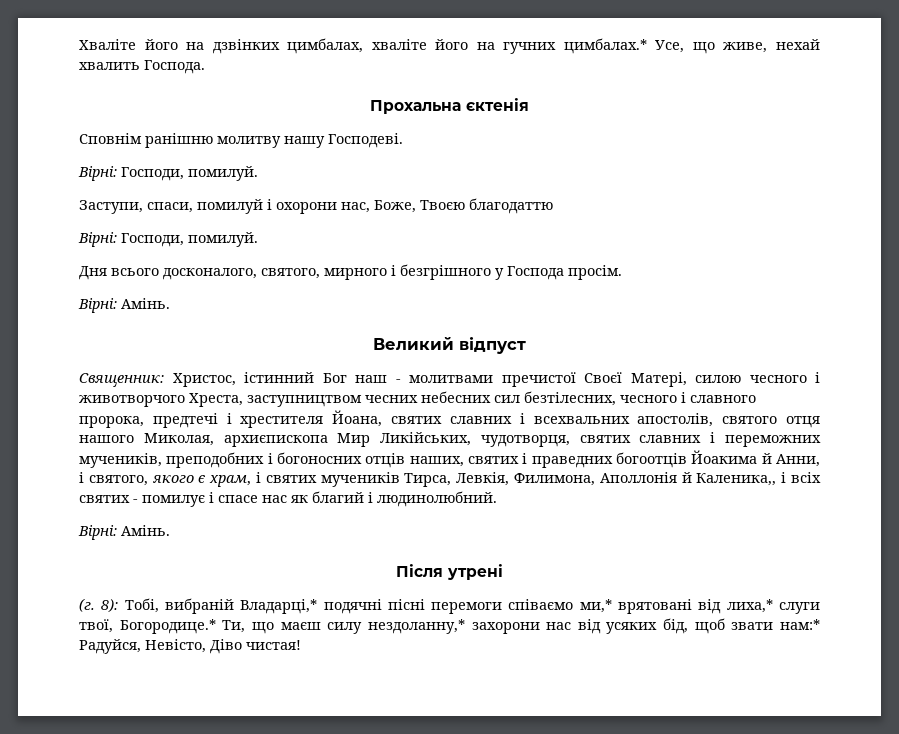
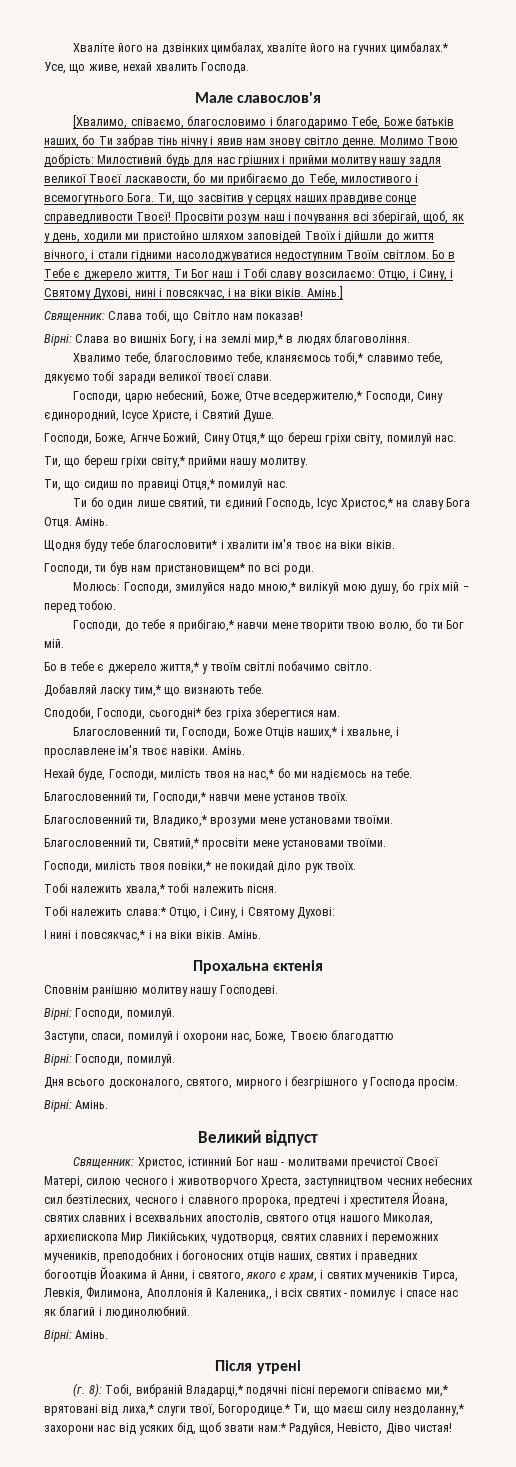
+ Мале славослов'я
+ [Хвалимо, співаємо, благословимо і благодаримо Тебе, Боже батьків наших, бо Ти забрав тінь нічну і явив нам знову світло денне. Молимо Твою добрість: Милостивий будь для нас грішних і прийми молитву нашу задля великої Твоєї ласкавости, бо ми прибігаємо до Тебе, милостивого і всемогутнього Бога. Ти, що засвітив у серцях наших правдиве сонце справедливости Твоєї! Просвіти розум наш і почування всі зберігай, щоб, як у день, ходили ми пристойно шляхом заповідей Твоїх і дійшли до життя вічного, і стали гідними насолоджуватися недоступним Твоїм світлом. Бо в Тебе є джерело життя, Ти Бог наш і Тобі славу возсилаємо: Отцю, і Сину, і Святому Духові, нині і повсякчас, і на віки віків. Амінь.]
+ Священник: Слава тобі, що Світло нам показав!
+ Вірні: Слава во вишніх Богу, і на землі мир,* в людях благовоління.
+ Хвалимо тебе, благословимо тебе, кланяємось тобі,* славимо тебе, дякуємо тобі заради великої твоєї слави.
+ Господи, царю небесний, Боже, Отче вседержителю,* Господи, Сину єдинородний, Ісусе Христе, і Святий Душе.
+ Господи, Боже, Агнче Божий, Сину Отця,* що береш гріхи світу, помилуй нас.
+ Ти, що береш гріхи світу,* прийми нашу молитву.
+ Ти, що сидиш по правиці Отця,* помилуй нас.
+ Ти бо один лише святий, ти єдиний Господь, Ісус Христос,* на славу Бога Отця. Амінь.
+ Щодня буду тебе благословити* і хвалити ім'я твоє на віки віків.
+ Господи, ти був нам пристановищем* по всі роди.
+ Молюсь: Господи, змилуйся надо мною,* вилікуй мою душу, бо гріх мій − перед тобою.
+ Господи, до тебе я прибігаю,* навчи мене творити твою волю, бо ти Бог мій.
+ Бо в тебе є джерело життя,* у твоїм світлі побачимо світло.
+ Добавляй ласку тим,* що визнають тебе.
+ Сподоби, Господи, сьогодні* без гріха зберегтися нам.
+ Благословенний ти, Господи, Боже Отців наших,* і хвальне, і прославлене ім'я твоє навіки. Амінь.
+ Нехай буде, Господи, милість твоя на нас,* бо ми надіємось на тебе.
+ Благословенний ти, Господи,* навчи мене установ твоїх.
+ Благословенний ти, Владико,* врозуми мене установами твоїми.
+ Благословенний ти, Святий,* просвіти мене установами твоїми.
+ Господи, милість твоя повіки,* не покидай діло рук твоїх.
+ Тобі належить хвала,* тобі належить пісня.
+ Тобі належить слава:* Отцю, і Сину, і Святому Духові:
+ І нині і повсякчас,* і на віки віків. Амінь.

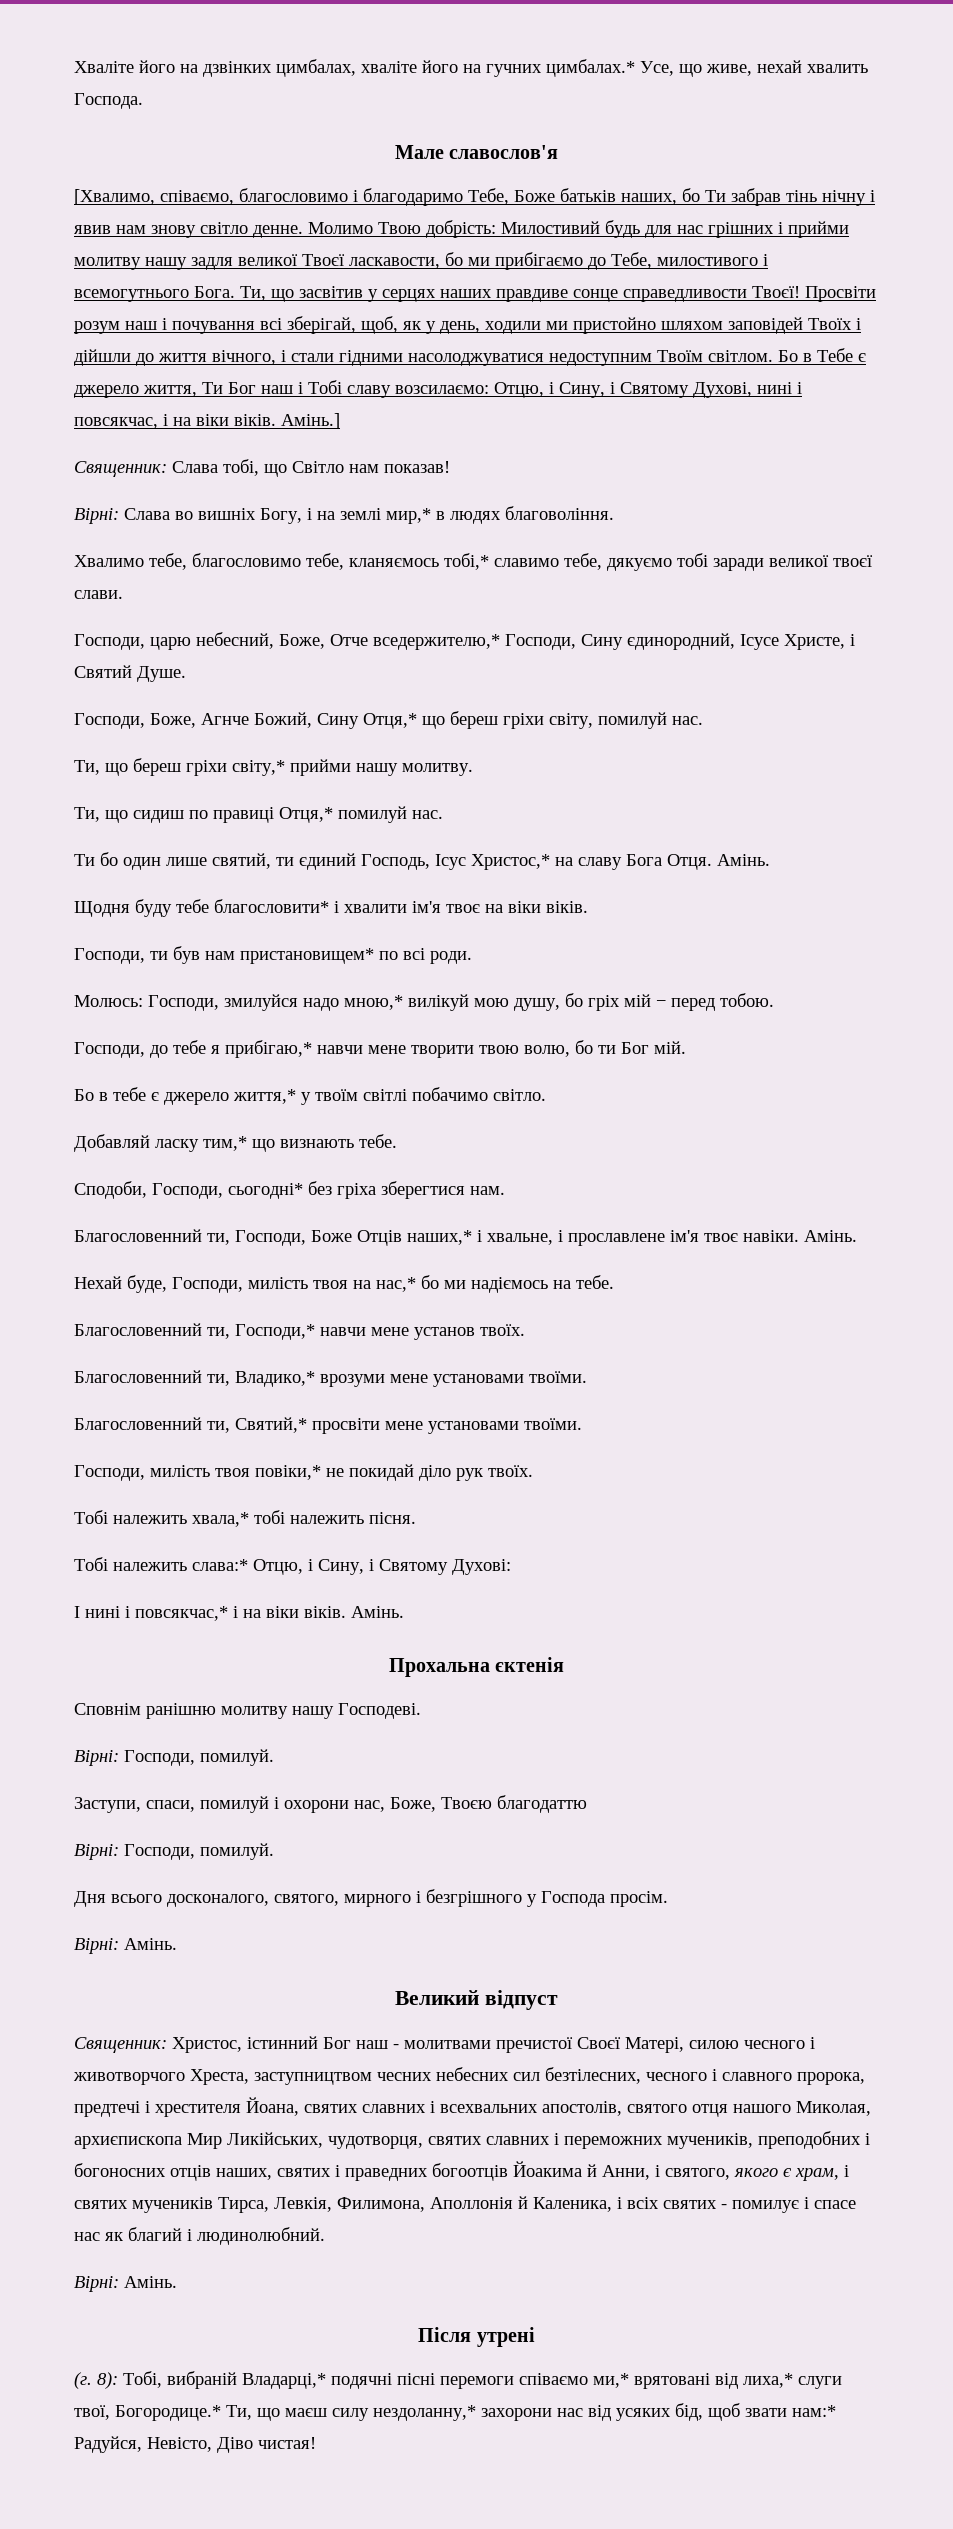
- Христос, істинний Бог наш - молитвами пречистої Своєї Матері, силою чесного і животворчого Хреста, заступництвом чесних небесних сил безтілесних, чесного і славного пророка, предтечі і хрестителя Йоана, святих славних і всехвальних апостолів, святого отця нашого Миколая, архиєпископа Мир Ликійських, чудотворця, святих славних і переможних мучеників, преподобних і богоносних отців наших, святих і праведних богоотців Йоакима й Анни, і святого, якого є храм, і святих мучеників Тирса, Левкія, Филимона, Аполлонія й Каленика,, і всіх святих - помилує і спасе нас як благий і людинолюбний.
+ Христос, істинний Бог наш - молитвами пречистої Своєї Матері, силою чесного і животворчого Хреста, заступництвом чесних небесних сил безтілесних, чесного і славного пророка, предтечі і хрестителя Йоана, святих славних і всехвальних апостолів, святого отця нашого Миколая, архиєпископа Мир Ликійських, чудотворця, святих славних і переможних мучеників, преподобних і богоносних отців наших, святих і праведних богоотців Йоакима й Анни, і святого, якого є храм, і святих мучеників Тирса, Левкія, Филимона, Аполлонія й Каленика, і всіх святих - помилує і спасе нас як благий і людинолюбний.

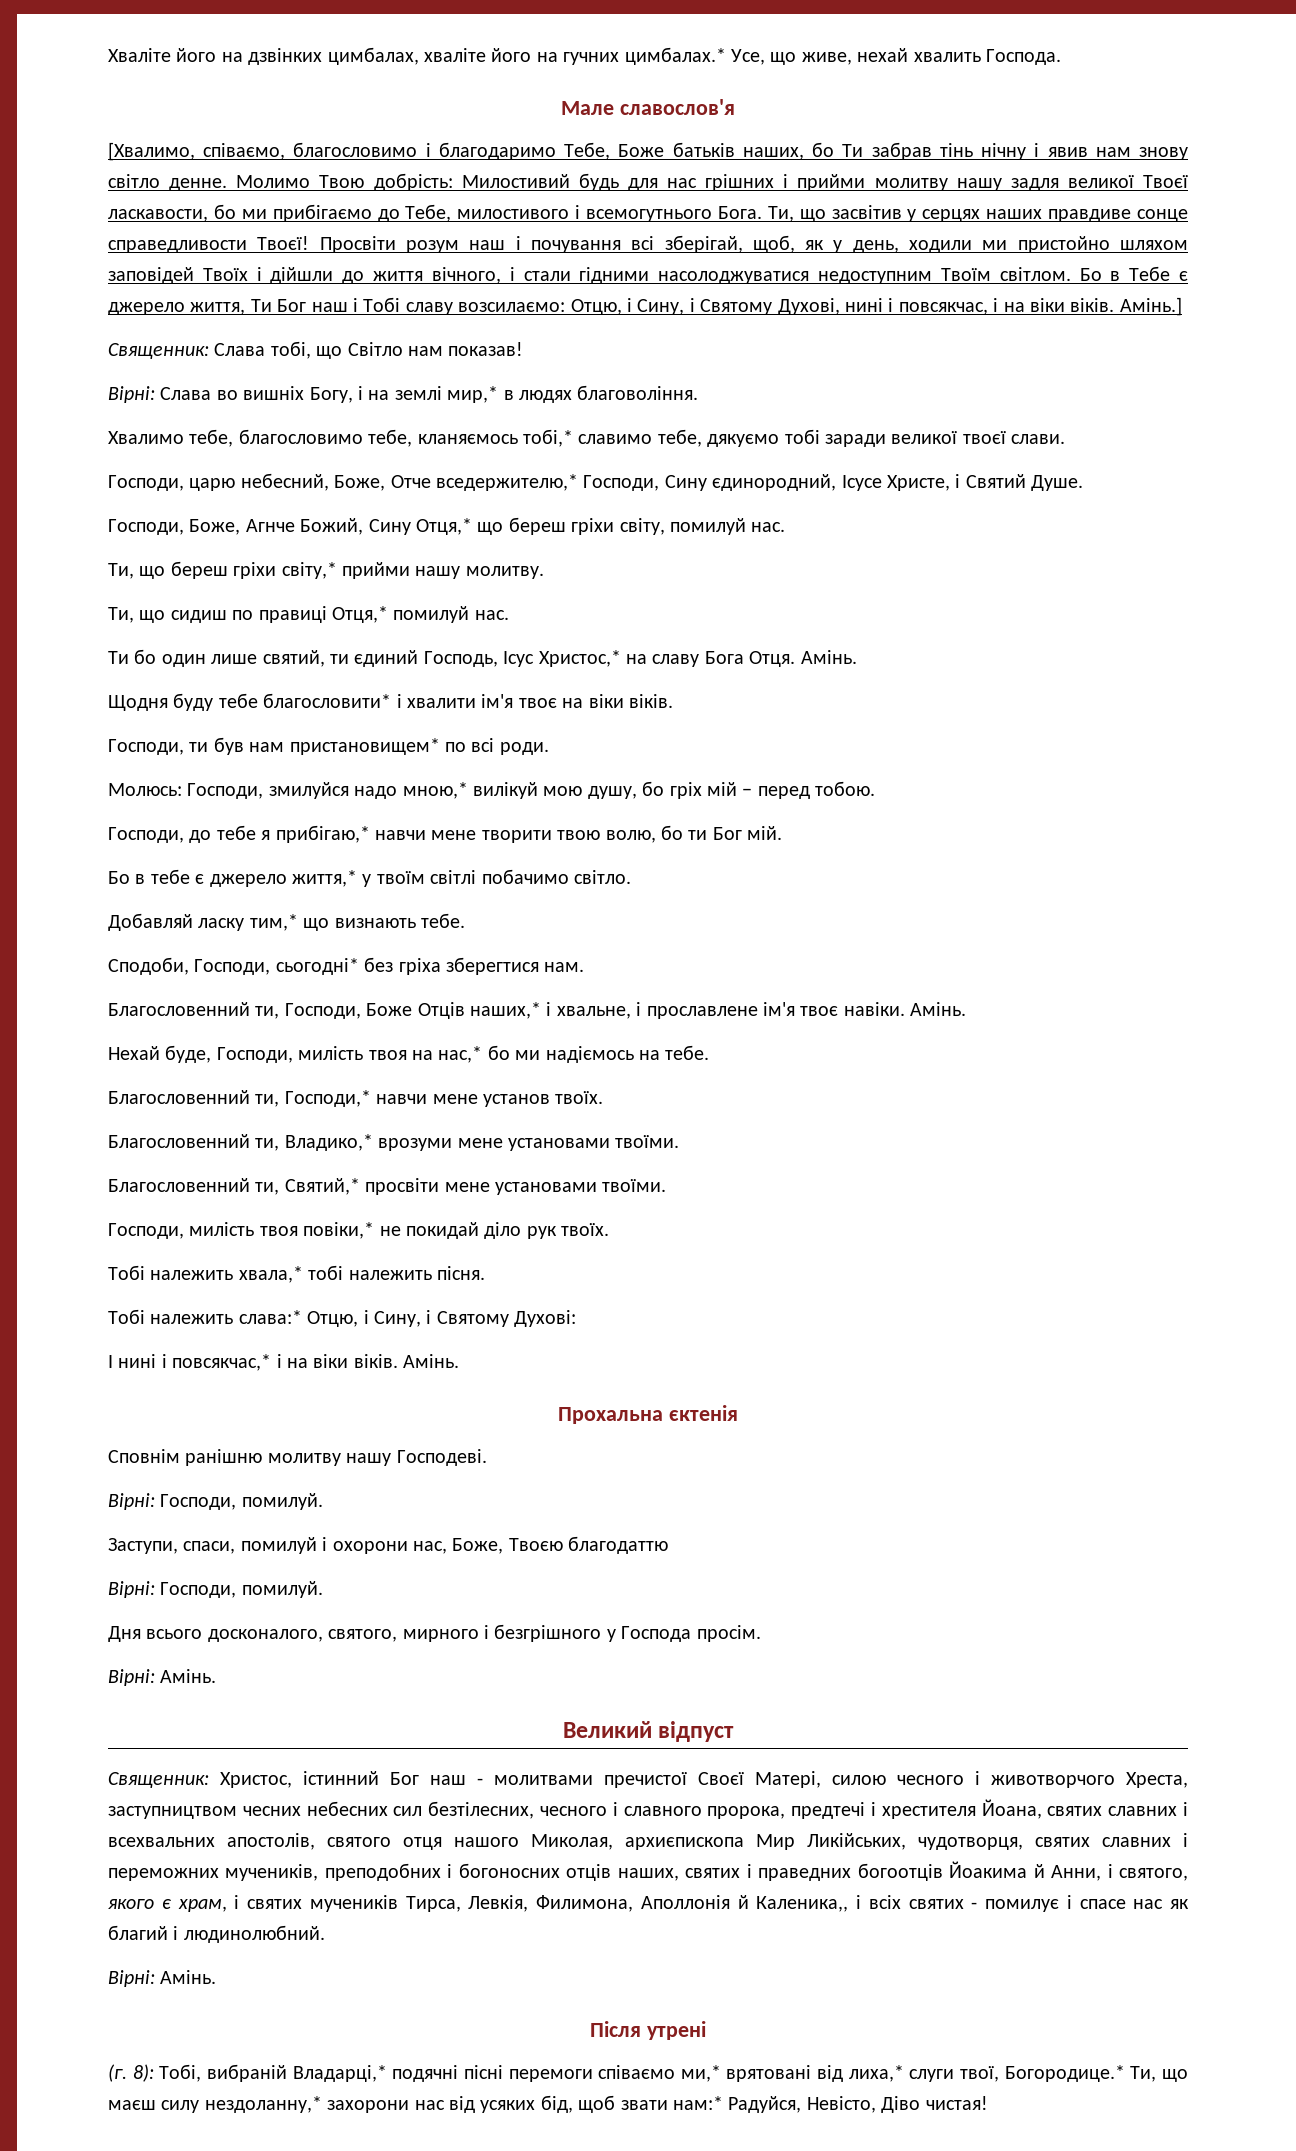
- Христос, істинний Бог наш - молитвами пречистої Своєї Матері, силою чесного і животворчого Хреста, заступництвом чесних небесних сил безтілесних, чесного і славного пророка, предтечі і хрестителя Йоана, святих славних і всехвальних апостолів, святого отця нашого Миколая, архиєпископа Мир Ликійських, чудотворця, святих славних і переможних мучеників, преподобних і богоносних отців наших, святих і праведних богоотців Йоакима й Анни, і святого, якого є храм, і святих мучеників Тирса, Левкія, Филимона, Аполлонія й Каленика, і всіх святих - помилує і спасе нас як благий і людинолюбний.
+ Христос, істинний Бог наш - молитвами пречистої Своєї Матері, силою чесного і животворчого Хреста, заступництвом чесних небесних сил безтілесних, чесного і славного пророка, предтечі і хрестителя Йоана, святих славних і всехвальних апостолів, святого отця нашого Миколая, архиєпископа Мир Ликійських, чудотворця, святих славних і переможних мучеників, преподобних і богоносних отців наших, святих і праведних богоотців Йоакима й Анни, і святого, якого є храм, і святих мучеників Тирса, Левкія, Филимона, Аполлонія й Каленика,, і всіх святих - помилує і спасе нас як благий і людинолюбний.

